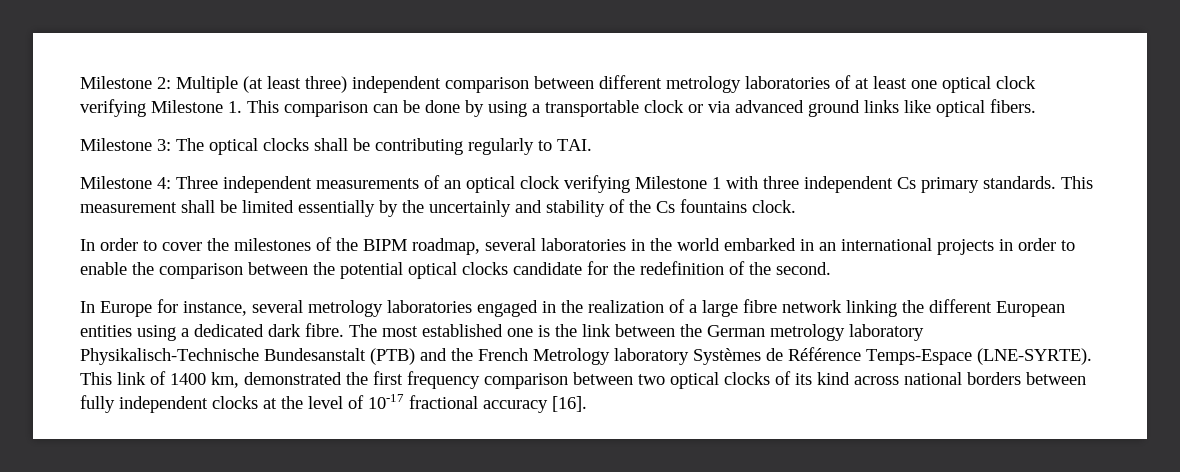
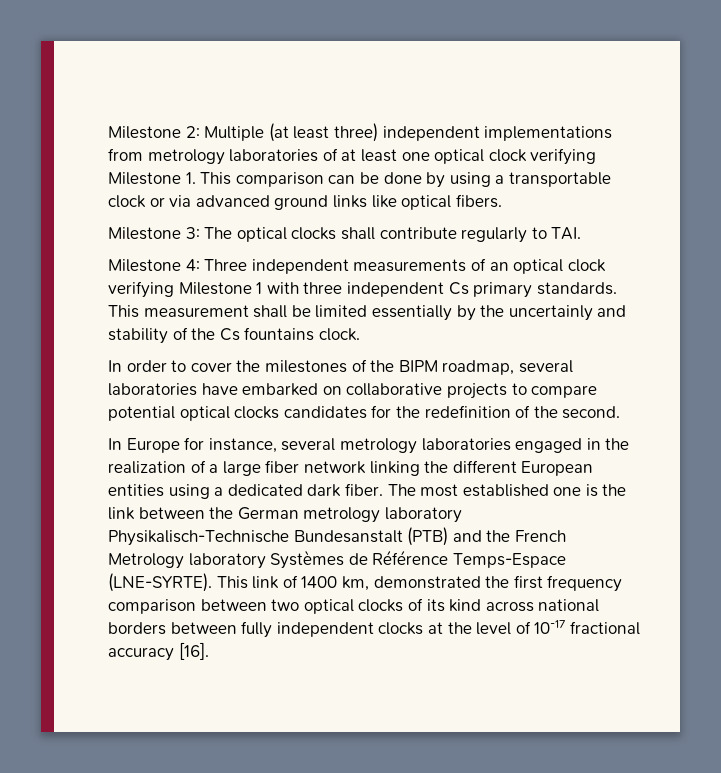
- Milestone 2: Multiple (at least three) independent comparison between different metrology laboratories of at least one optical clock verifying Milestone 1. This comparison can be done by using a transportable clock or via advanced ground links like optical fibers.
+ Milestone 2: Multiple (at least three) independent implementations from metrology laboratories of at least one optical clock verifying Milestone 1. This comparison can be done by using a transportable clock or via advanced ground links like optical fibers.
- Milestone 3: The optical clocks shall be contributing regularly to TAI.
+ Milestone 3: The optical clocks shall contribute regularly to TAI.
- In order to cover the milestones of the BIPM roadmap, several laboratories in the world embarked in an international projects in order to enable the comparison between the potential optical clocks candidate for the redefinition of the second.
+ In order to cover the milestones of the BIPM roadmap, several laboratories have embarked on collaborative projects to compare potential optical clocks candidates for the redefinition of the second.
- In Europe for instance, several metrology laboratories engaged in the realization of a large fibre network linking the different European entities using a dedicated dark fibre.
+ In Europe for instance, several metrology laboratories engaged in the realization of a large fiber network linking the different European entities using a dedicated dark fiber.

